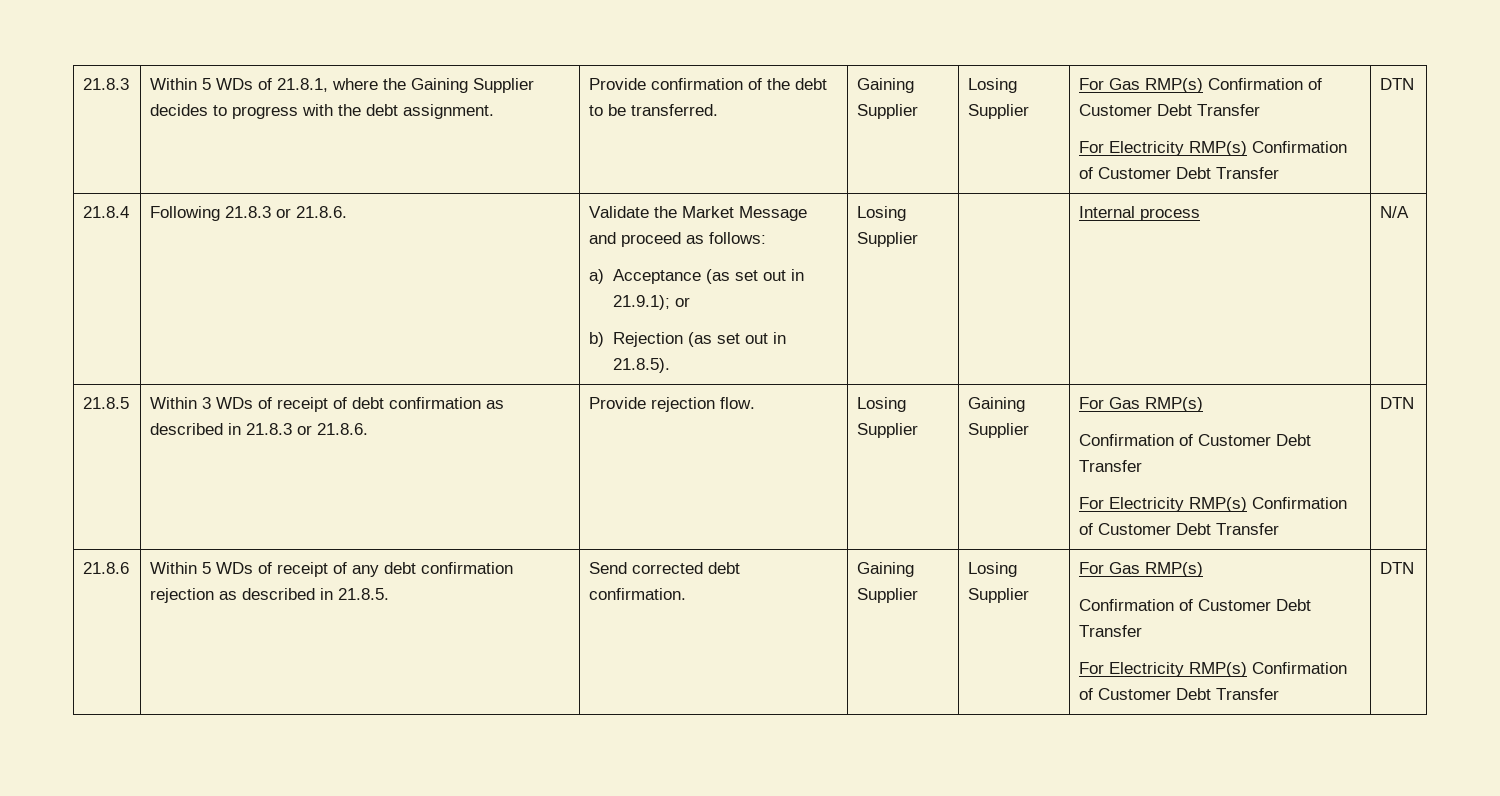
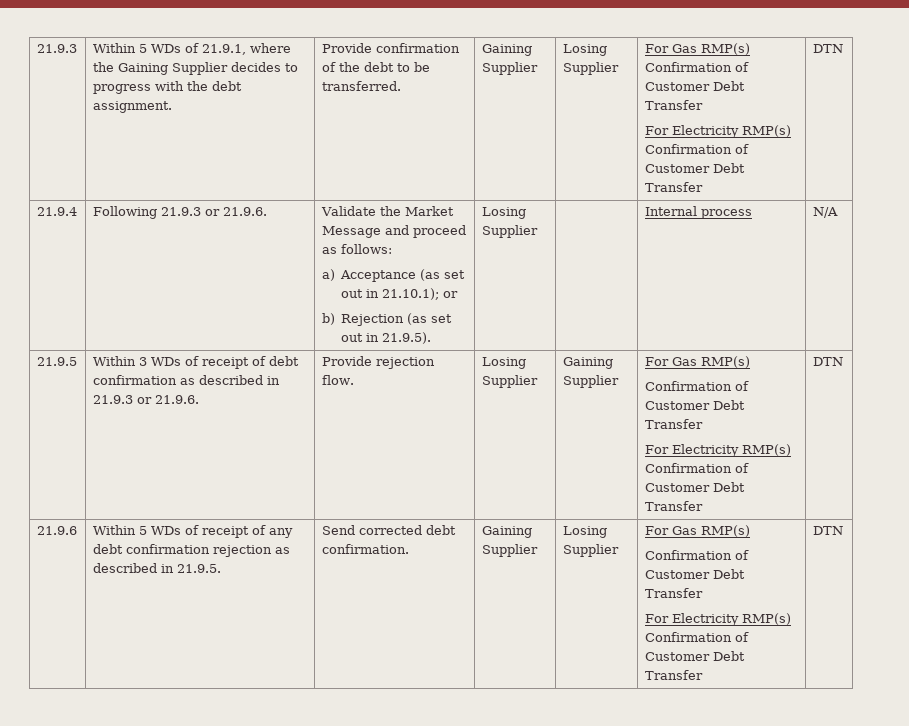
- 21.8.3 | Within 5 WDs of 21.8.1, where the Gaining Supplier decides to progress with the debt assignment.
+ 21.9.3 | Within 5 WDs of 21.9.1, where the Gaining Supplier decides to progress with the debt assignment.
- 21.8.4 | Following 21.8.3 or 21.8.6. | Validate the Market Message and proceed as follows:
- a) Acceptance (as set out in 21.9.1); or
- b) Rejection (as set out in 21.8.5). | Losing Supplier | | Internal process | N/A
+ 21.9.4 | Following 21.9.3 or 21.9.6. | Validate the Market Message and proceed as follows:
+ a) Acceptance (as set out in 21.10.1); or
+ b) Rejection (as set out in 21.9.5). | Losing Supplier | | Internal process | N/A
- 21.8.5 | Within 3 WDs of receipt of debt confirmation as described in 21.8.3 or 21.8.6. | Provide rejection flow. | Losing Supplier | Gaining Supplier | For Gas RMP(s)
+ 21.9.5 | Within 3 WDs of receipt of debt confirmation as described in 21.9.3 or 21.9.6. | Provide rejection flow. | Losing Supplier | Gaining Supplier | For Gas RMP(s)
- 21.8.6 | Within 5 WDs of receipt of any debt confirmation rejection as described in 21.8.5. | Send corrected debt confirmation. | Gaining Supplier | Losing Supplier | For Gas RMP(s)
+ 21.9.6 | Within 5 WDs of receipt of any debt confirmation rejection as described in 21.9.5. | Send corrected debt confirmation. | Gaining Supplier | Losing Supplier | For Gas RMP(s)

